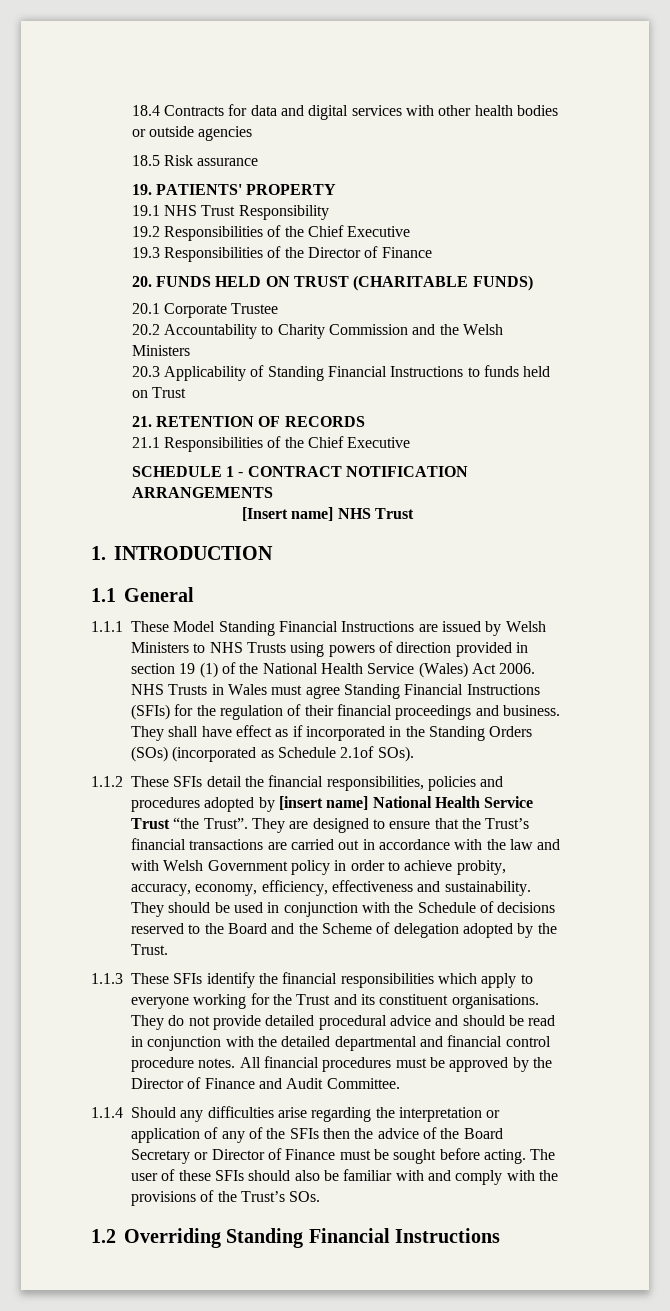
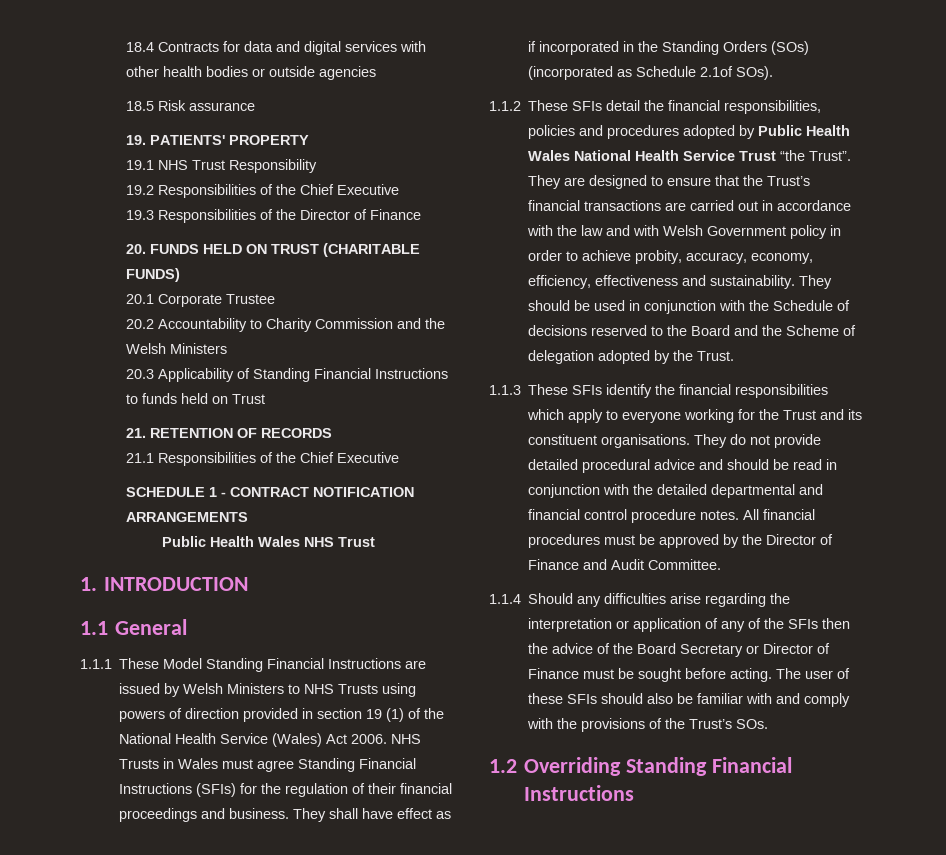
- [Insert name] NHS Trust
+ Public Health Wales NHS Trust
- 1.1.2 These SFIs detail the financial responsibilities, policies and procedures adopted by [insert name] National Health Service Trust “the Trust”.
+ 1.1.2 These SFIs detail the financial responsibilities, policies and procedures adopted by Public Health Wales National Health Service Trust “the Trust”.

